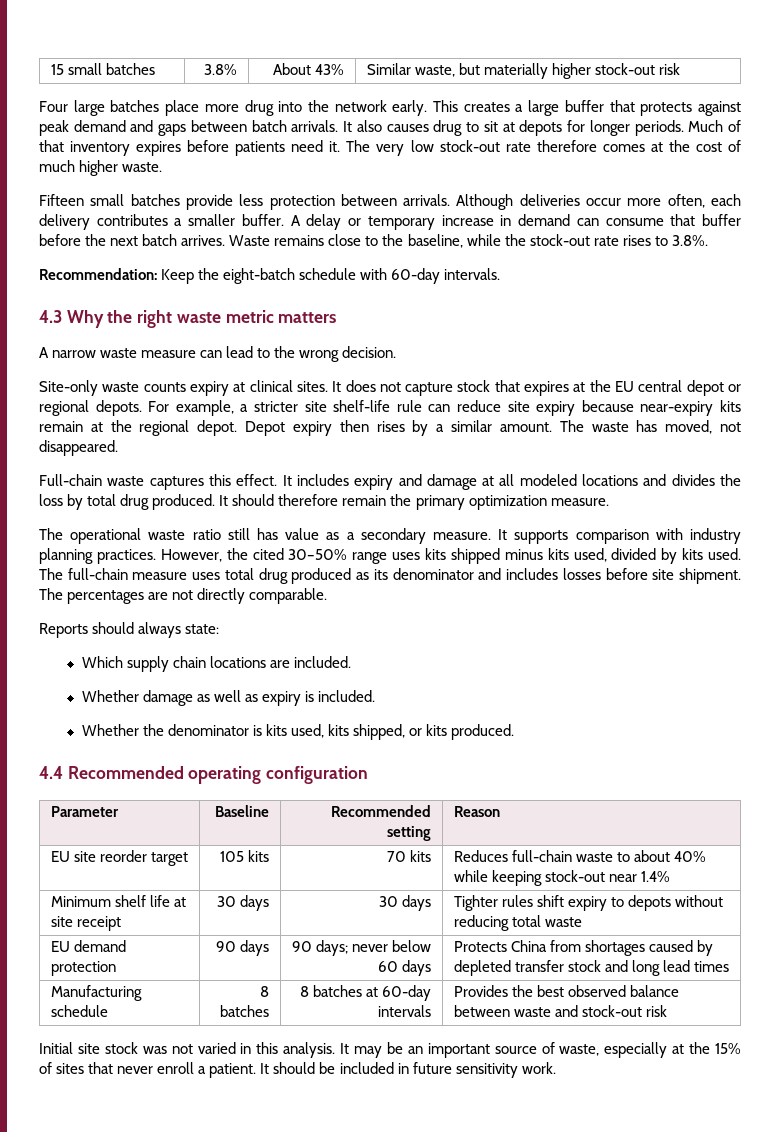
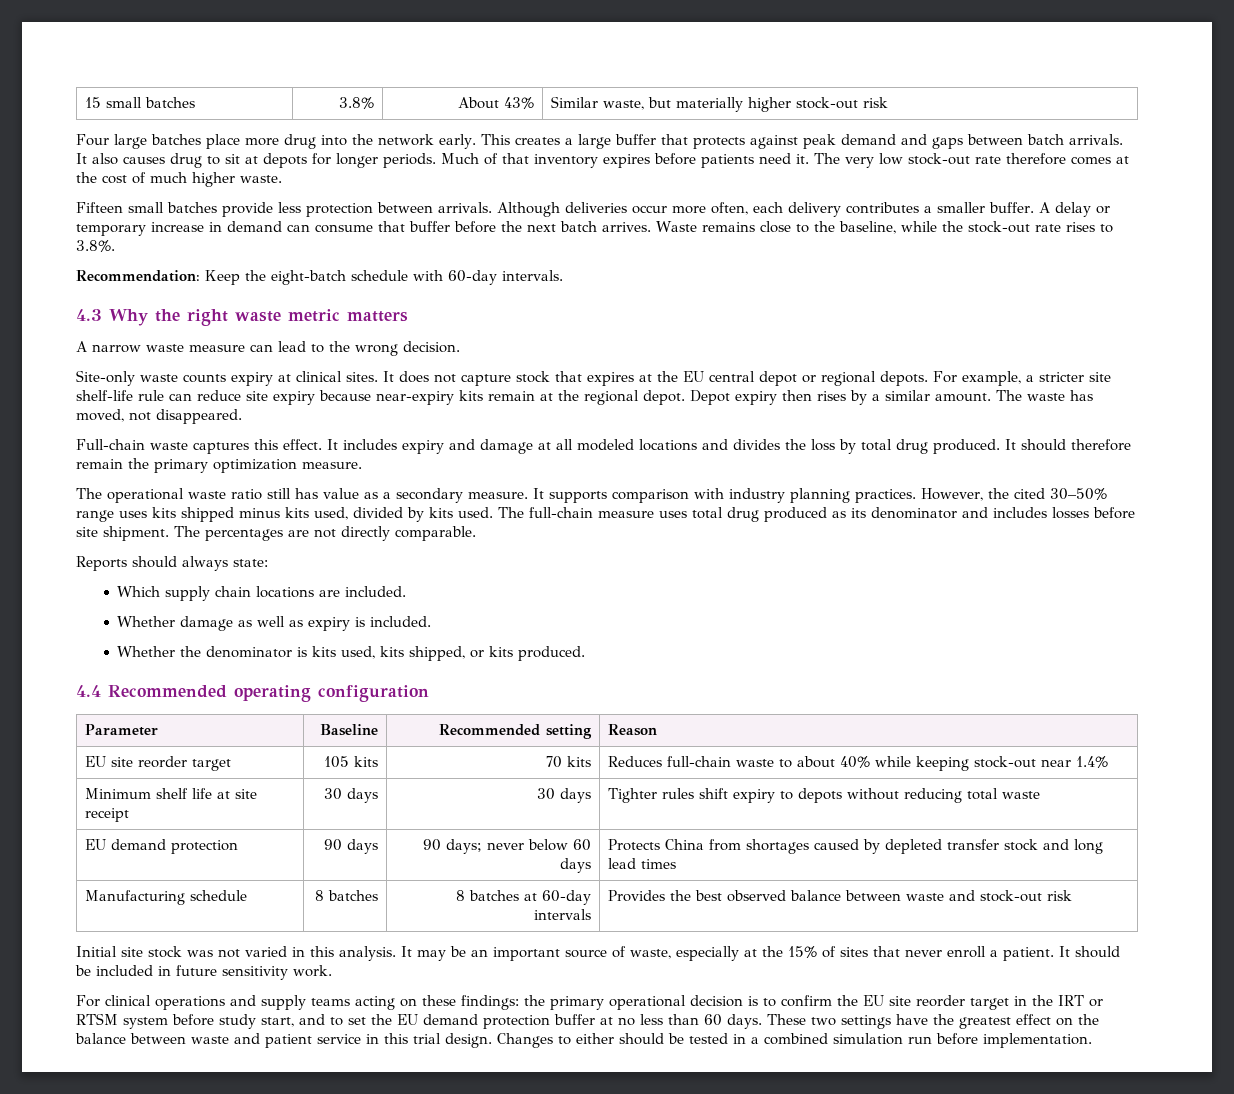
+ For clinical operations and supply teams acting on these findings: the primary operational decision is to confirm the EU site reorder target in the IRT or RTSM system before study start, and to set the EU demand protection buffer at no less than 60 days. These two settings have the greatest effect on the balance between waste and patient service in this trial design. Changes to either should be tested in a combined simulation run before implementation.

